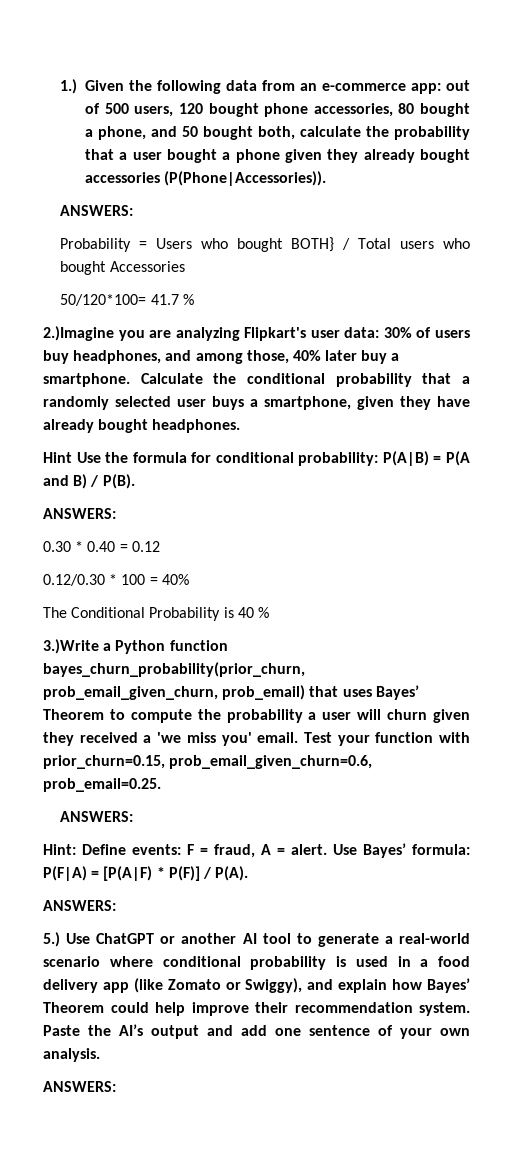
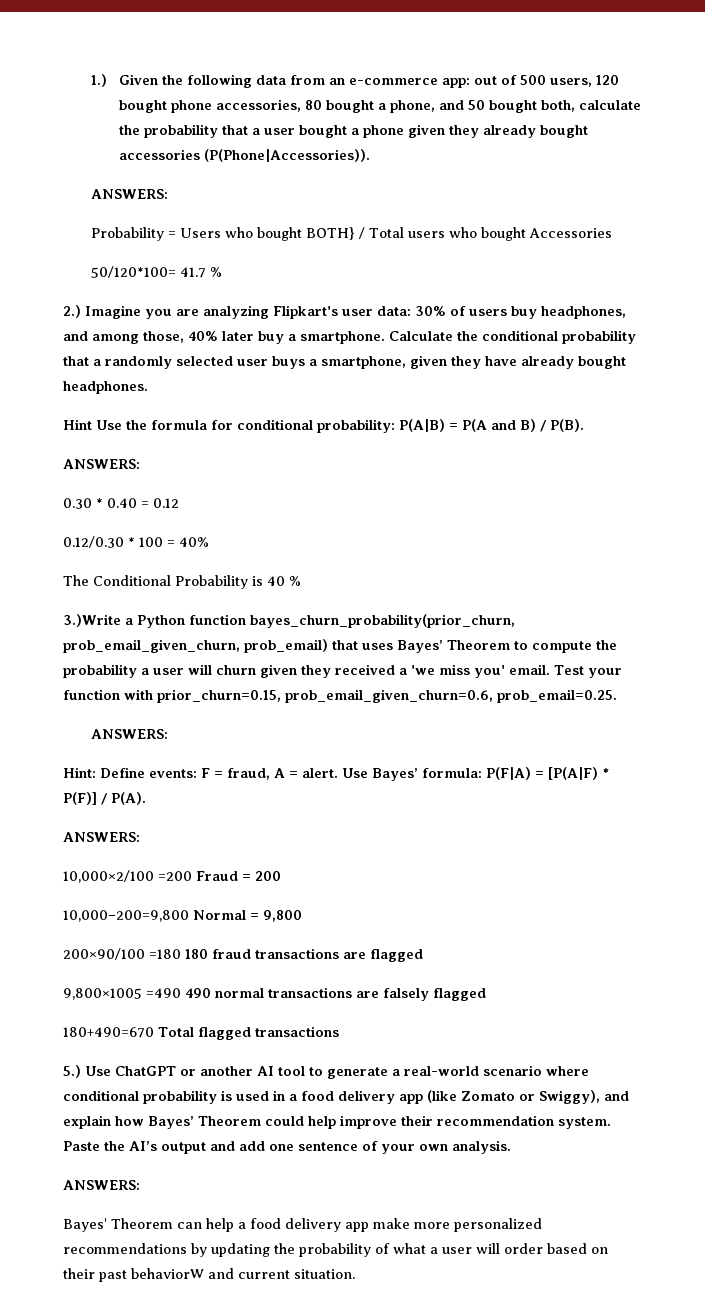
- 2.)Imagine you are analyzing Flipkart's user data: 30% of users buy headphones, and among those, 40% later buy a smartphone.
+ 2.) Imagine you are analyzing Flipkart's user data: 30% of users buy headphones, and among those, 40% later buy a smartphone.
+ 10,000×2/100 =200 Fraud = 200
+ 10,000−200=9,800 Normal = 9,800
+ 200×90/100 =180 180 fraud transactions are flagged
+ 9,800×1005 =490 490 normal transactions are falsely flagged
+ 180+490=670 Total flagged transactions
+ Bayes' Theorem can help a food delivery app make more personalized recommendations by updating the probability of what a user will order based on their past behaviorW and current situation.

